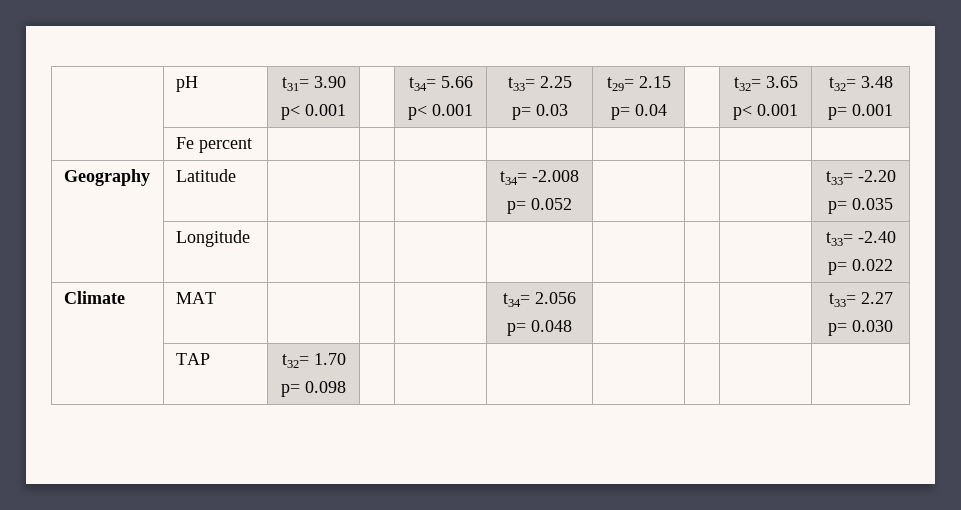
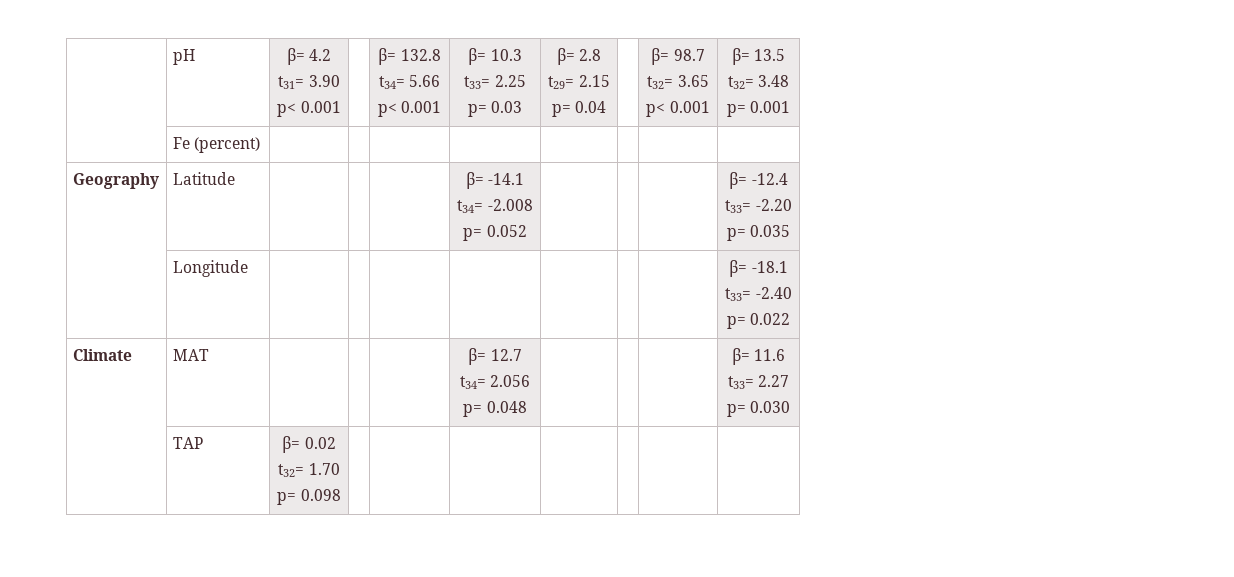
- | pH | t31= 3.90
- p< 0.001 | | t34= 5.66
- p< 0.001 | t33= 2.25
- p= 0.03 | t29= 2.15
- p= 0.04 | | t32= 3.65
- p< 0.001 | t32= 3.48
+ | pH | β= 4.2
+ t31= 3.90
+ p< 0.001 | | β= 132.8
+ t34= 5.66
+ p< 0.001 | β= 10.3
+ t33= 2.25
+ p= 0.03 | β= 2.8
+ t29= 2.15
+ p= 0.04 | | β= 98.7
+ t32= 3.65
+ p< 0.001 | β= 13.5
+ t32= 3.48
- | Fe percent | | | | | | | |
+ | Fe (percent) | | | | | | | |
- Geography | Latitude | | | | t34= -2.008
- p= 0.052 | | | | t33= -2.20
+ Geography | Latitude | | | | β= -14.1
+ t34= -2.008
+ p= 0.052 | | | | β= -12.4
+ t33= -2.20
- | Longitude | | | | | | | | t33= -2.40
+ | Longitude | | | | | | | | β= -18.1
+ t33= -2.40
- Climate | MAT | | | | t34= 2.056
- p= 0.048 | | | | t33= 2.27
+ Climate | MAT | | | | β= 12.7
+ t34= 2.056
+ p= 0.048 | | | | β= 11.6
+ t33= 2.27
- | TAP | t32= 1.70
+ | TAP | β= 0.02
+ t32= 1.70

